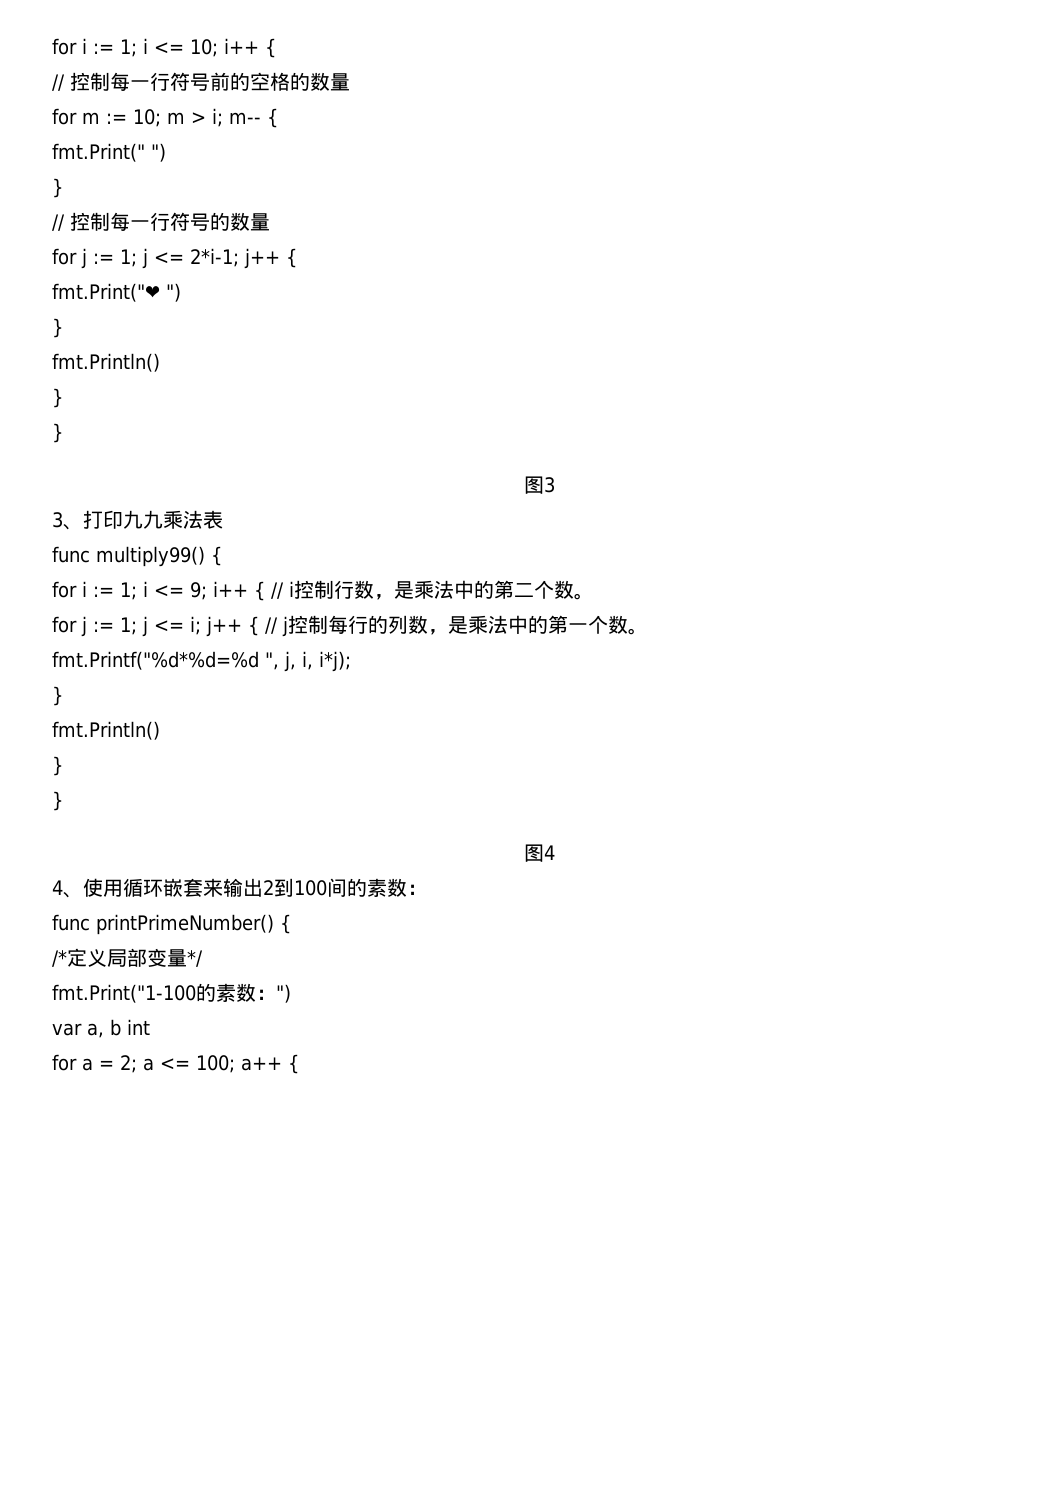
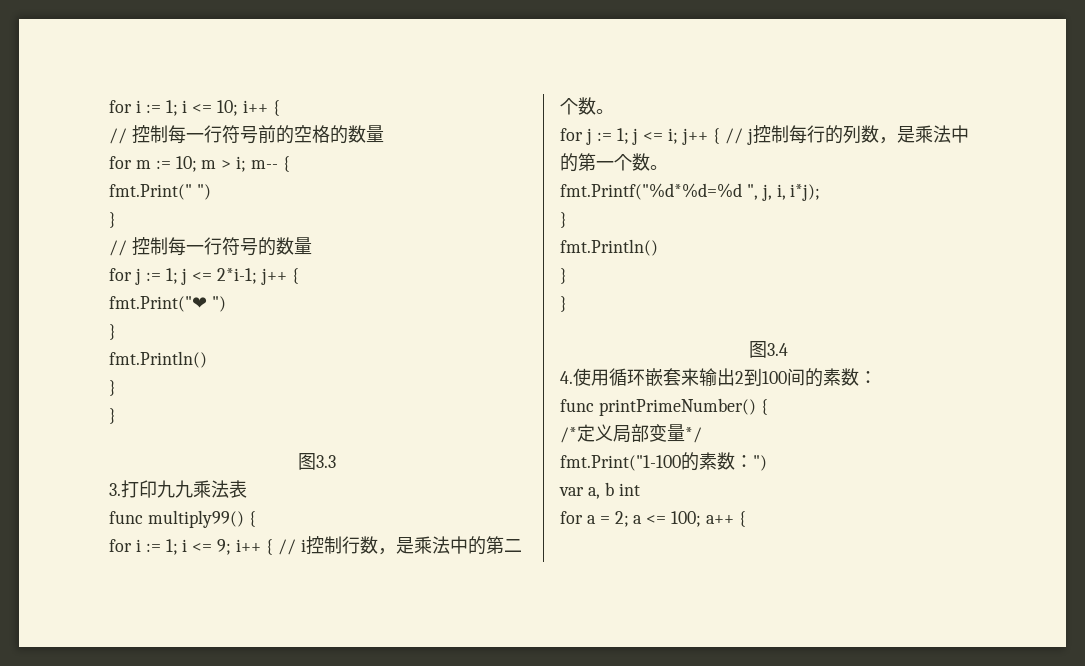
- 图3
- 3、打印九九乘法表
+ 图3.3
+ 3.打印九九乘法表
- 图4
- 4、使用循环嵌套来输出2到100间的素数：
+ 图3.4
+ 4.使用循环嵌套来输出2到100间的素数：

